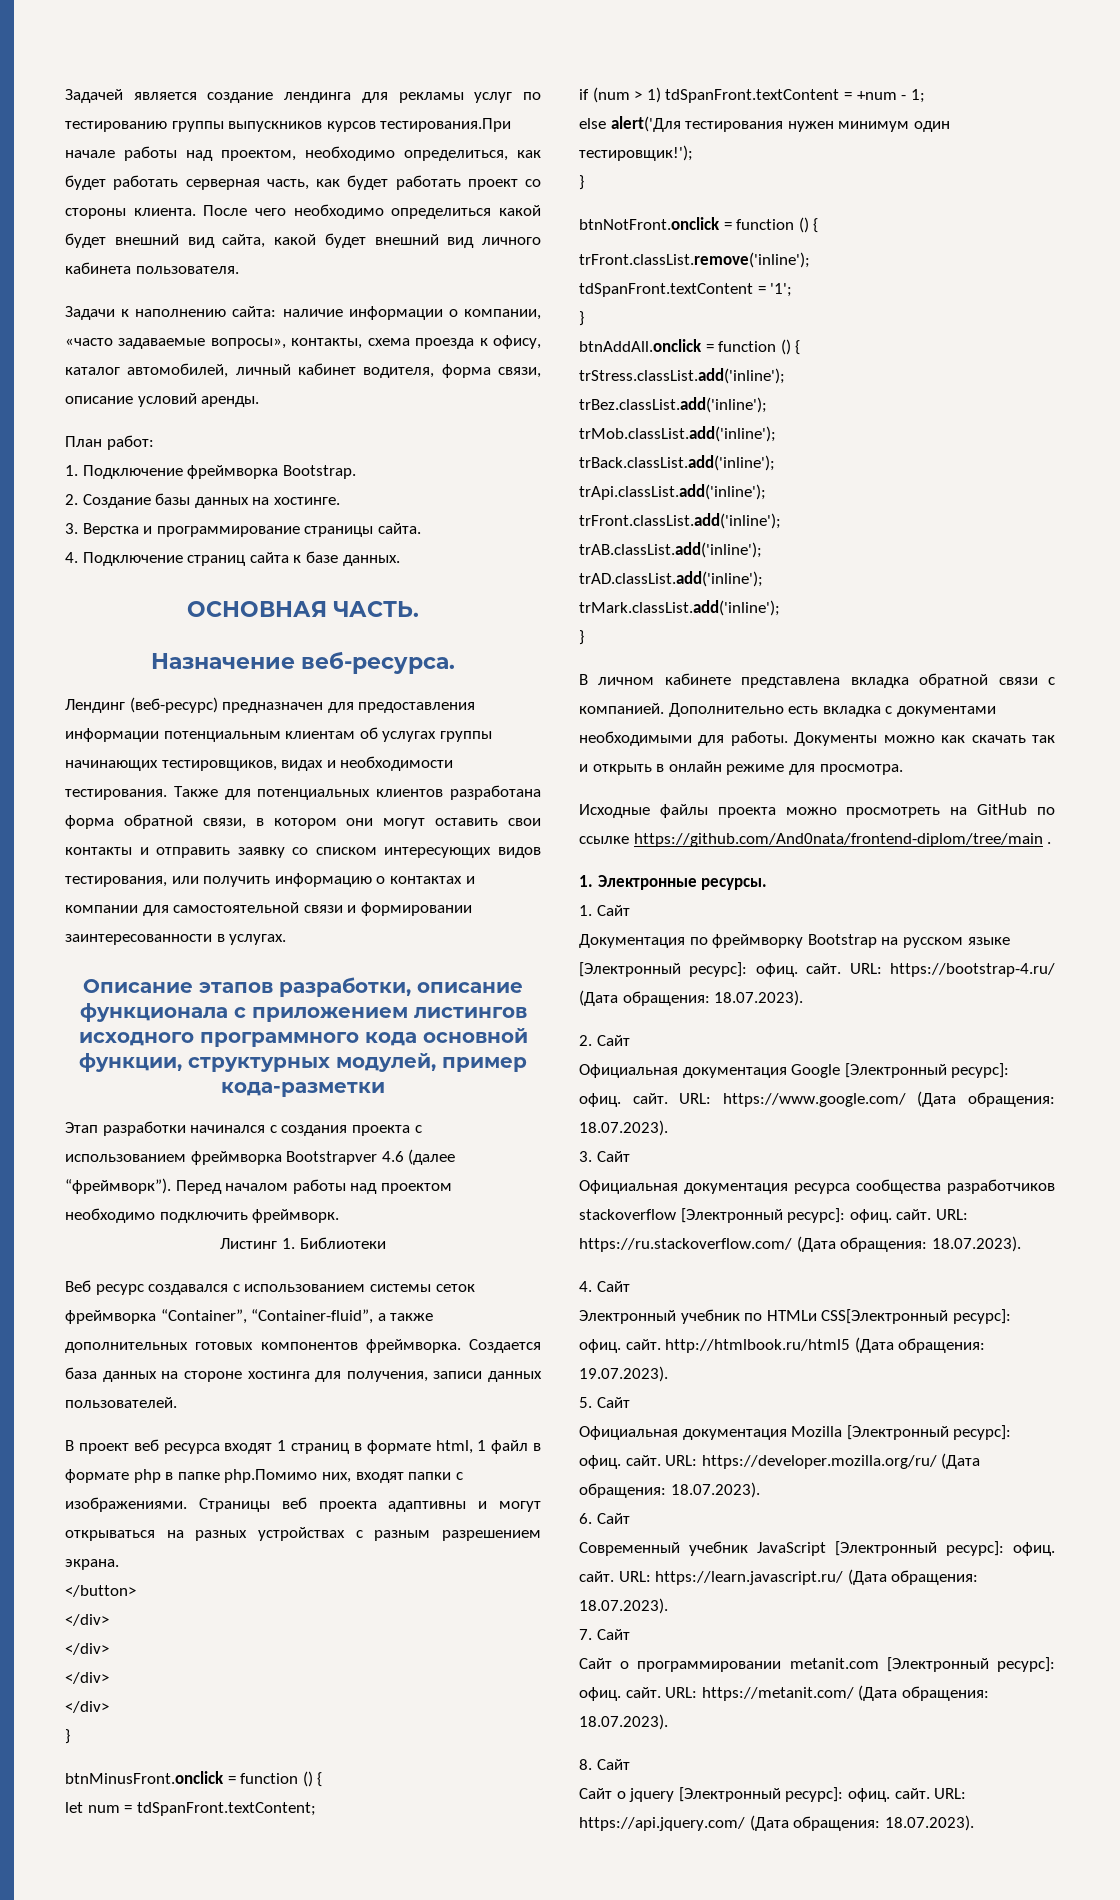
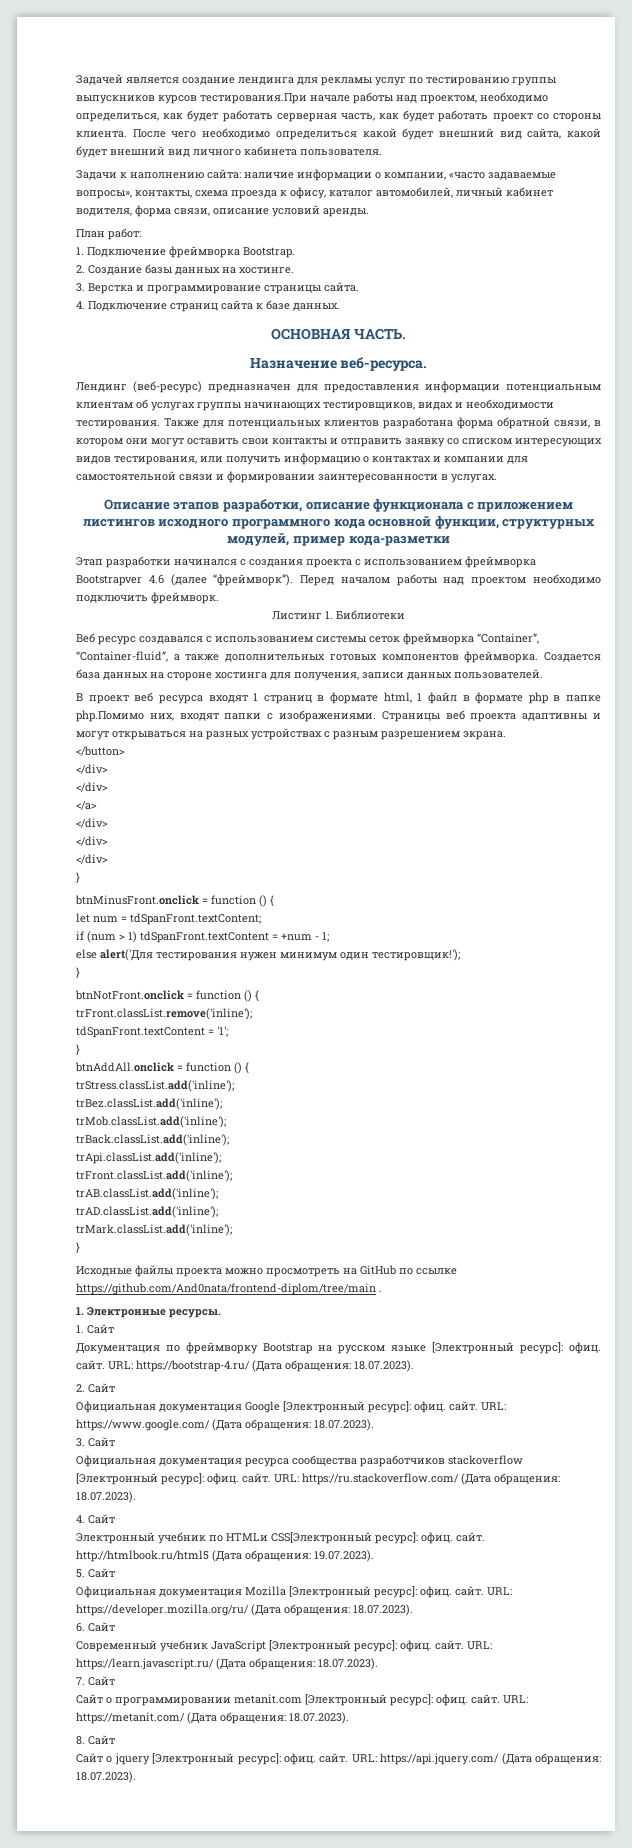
+ </a>
+ </div>
- В личном кабинете представлена вкладка обратной связи с компанией. Дополнительно есть вкладка с документами необходимыми для работы. Документы можно как скачать так и открыть в онлайн режиме для просмотра.

